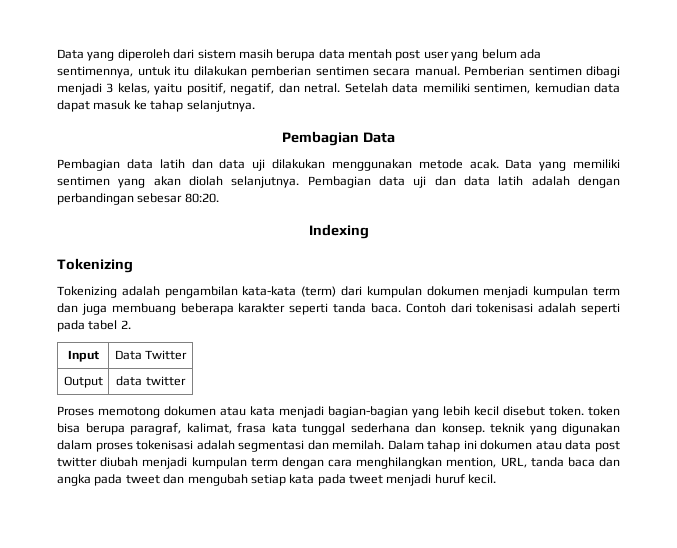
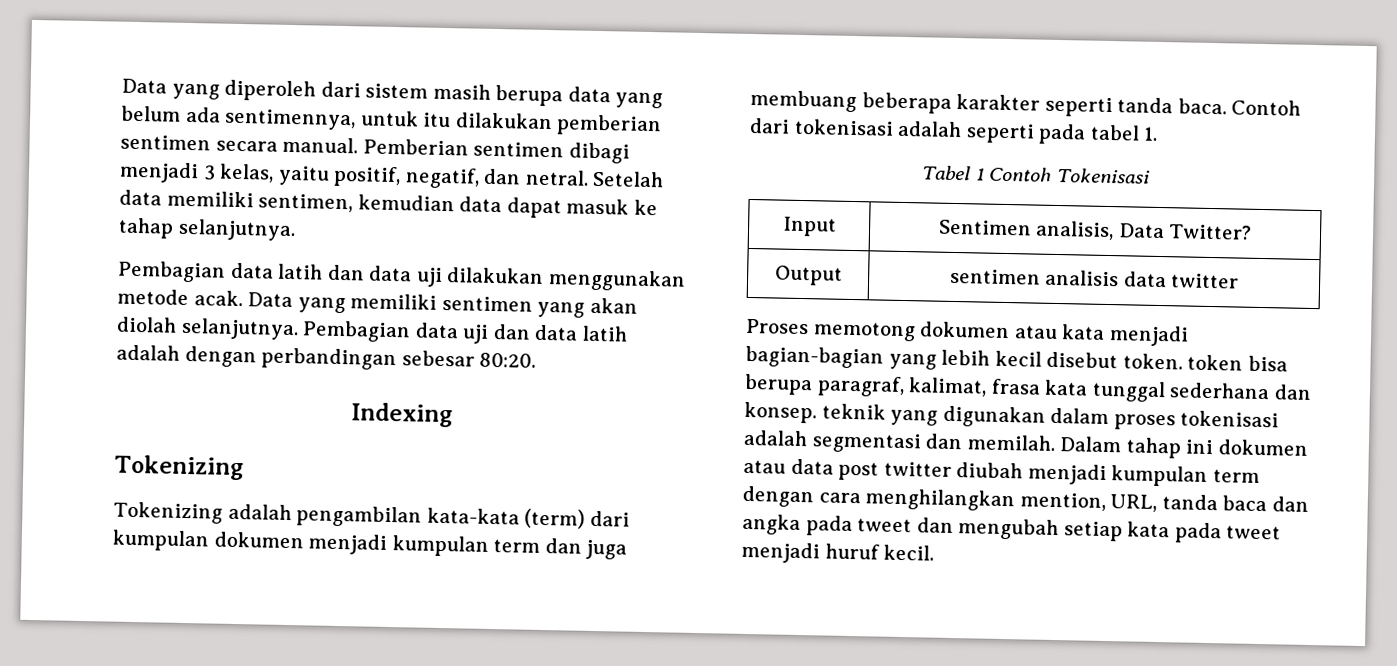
- Data yang diperoleh dari sistem masih berupa data mentah post user yang belum ada sentimennya, untuk itu dilakukan pemberian sentimen secara manual.
+ Data yang diperoleh dari sistem masih berupa data yang belum ada sentimennya, untuk itu dilakukan pemberian sentimen secara manual.
- Pembagian Data
- Contoh dari tokenisasi adalah seperti pada tabel 2.
- Input | Data Twitter
+ Contoh dari tokenisasi adalah seperti pada tabel 1.
+ Tabel 1 Contoh Tokenisasi
+ Input | Sentimen analisis, Data Twitter?
- Output | data twitter
+ Output | sentimen analisis data twitter

